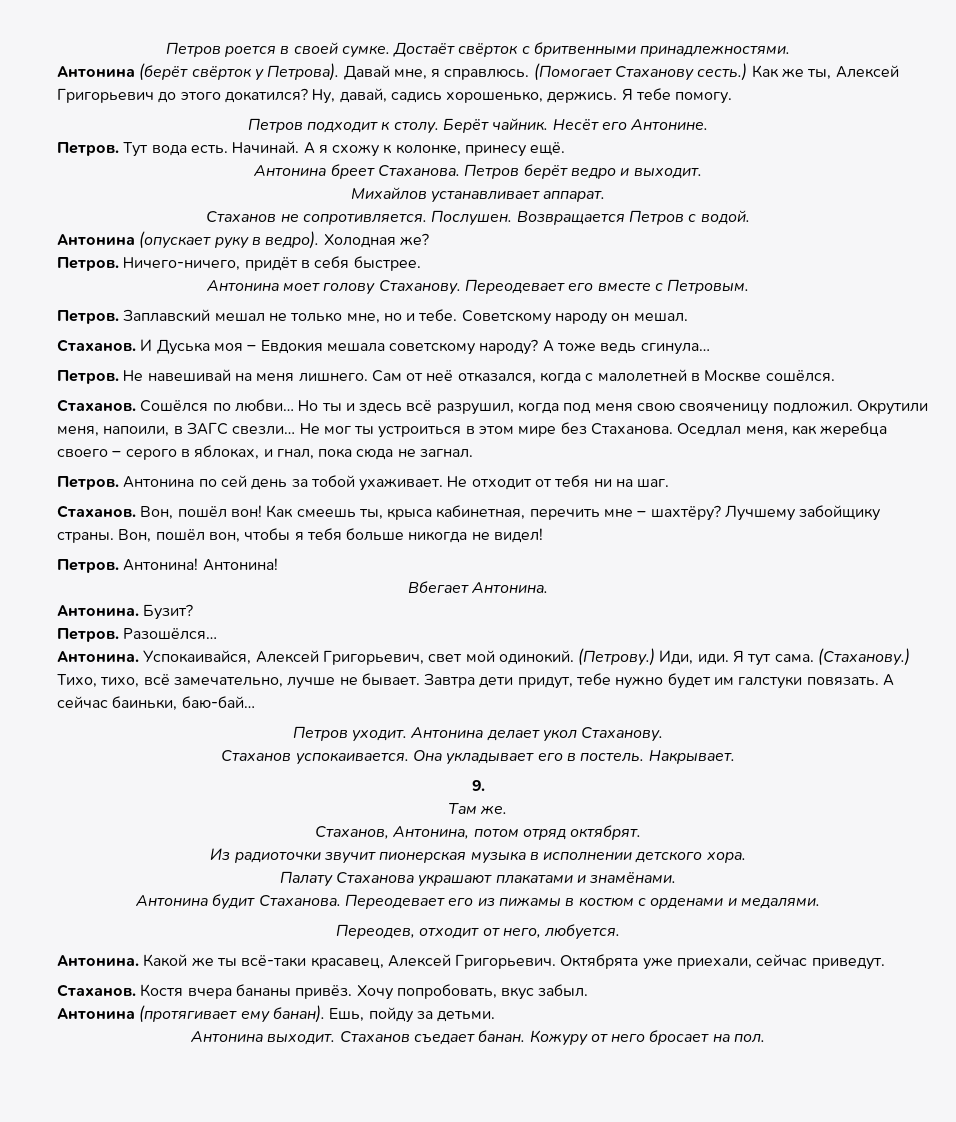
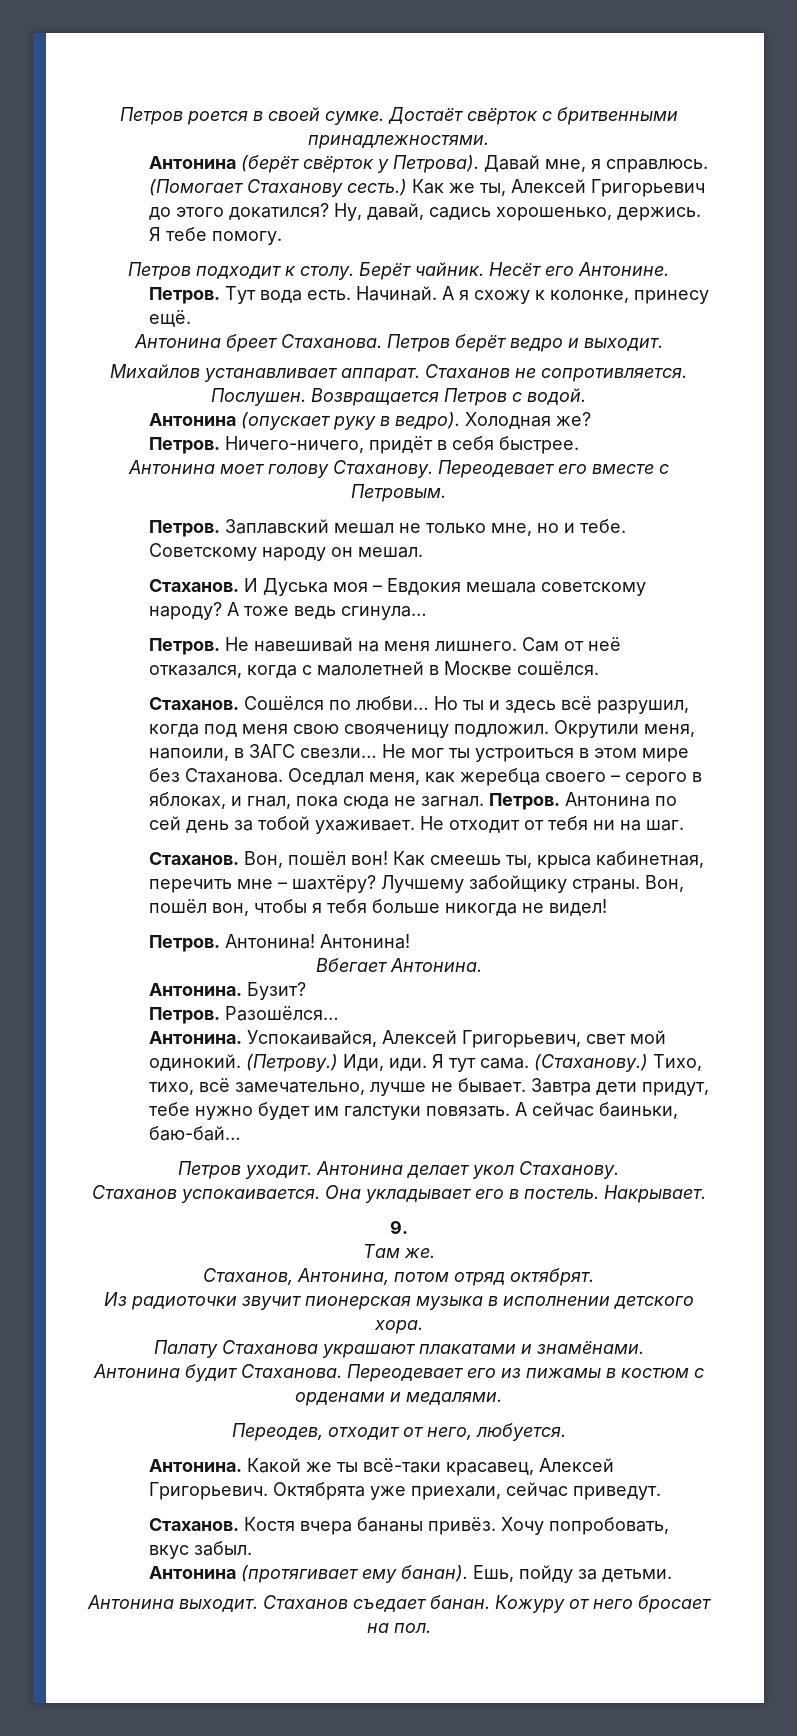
- Михайлов устанавливает аппарат.
- Стаханов не сопротивляется.
+ Михайлов устанавливает аппарат. Стаханов не сопротивляется.
- Оседлал меня, как жеребца своего – серого в яблоках, и гнал, пока сюда не загнал.
- Петров.
+ Оседлал меня, как жеребца своего – серого в яблоках, и гнал, пока сюда не загнал. Петров.

